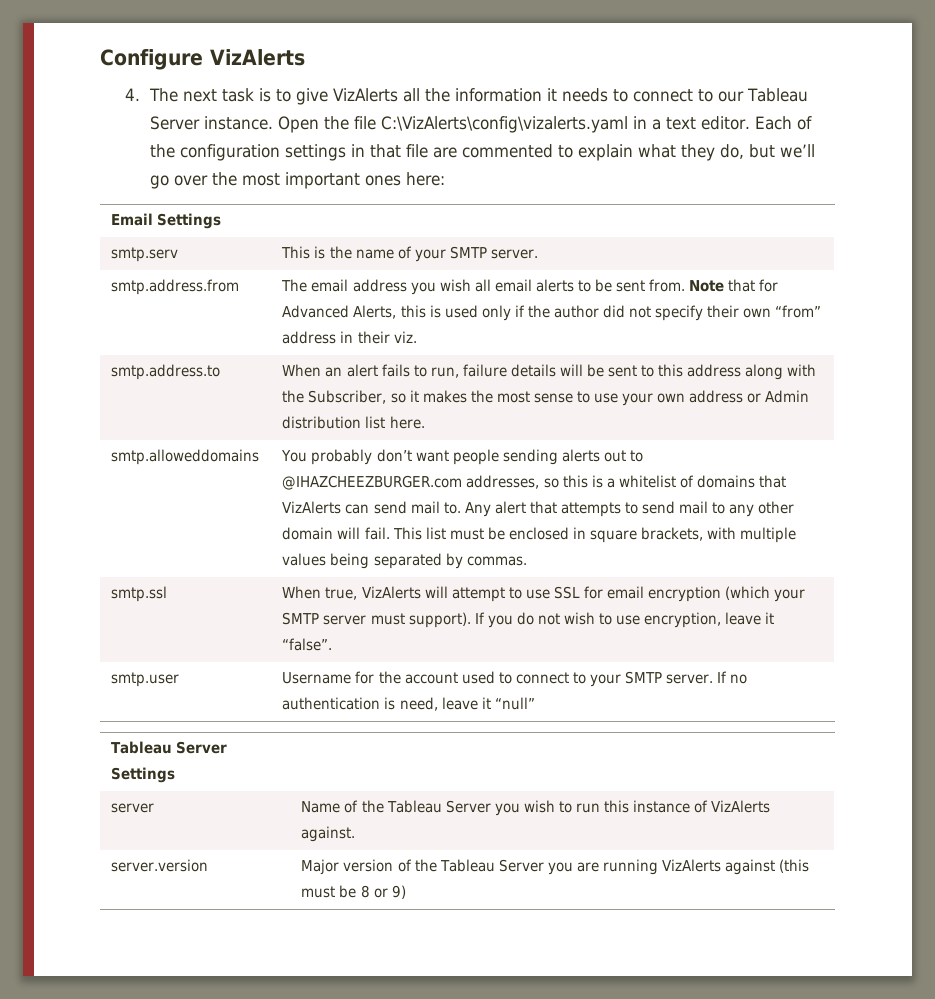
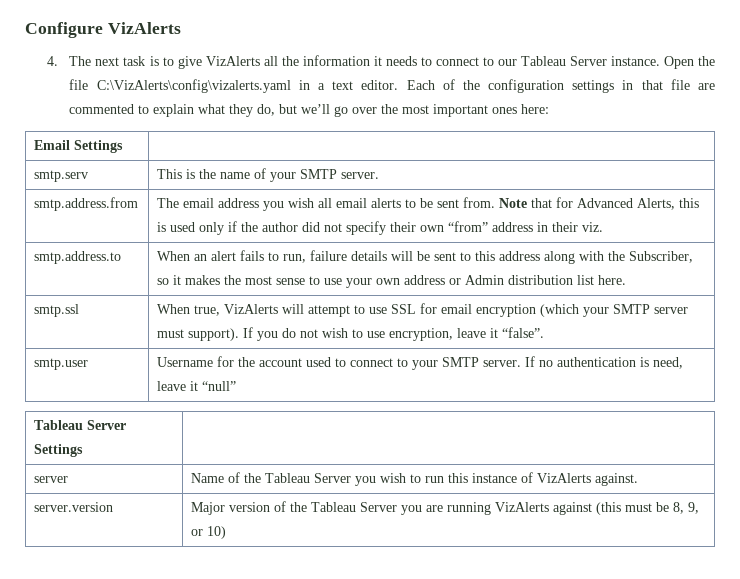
- smtp.alloweddomains | You probably don’t want people sending alerts out to @IHAZCHEEZBURGER.com addresses, so this is a whitelist of domains that VizAlerts can send mail to. Any alert that attempts to send mail to any other domain will fail. This list must be enclosed in square brackets, with multiple values being separated by commas.
- server.version | Major version of the Tableau Server you are running VizAlerts against (this must be 8 or 9)
+ server.version | Major version of the Tableau Server you are running VizAlerts against (this must be 8, 9, or 10)

